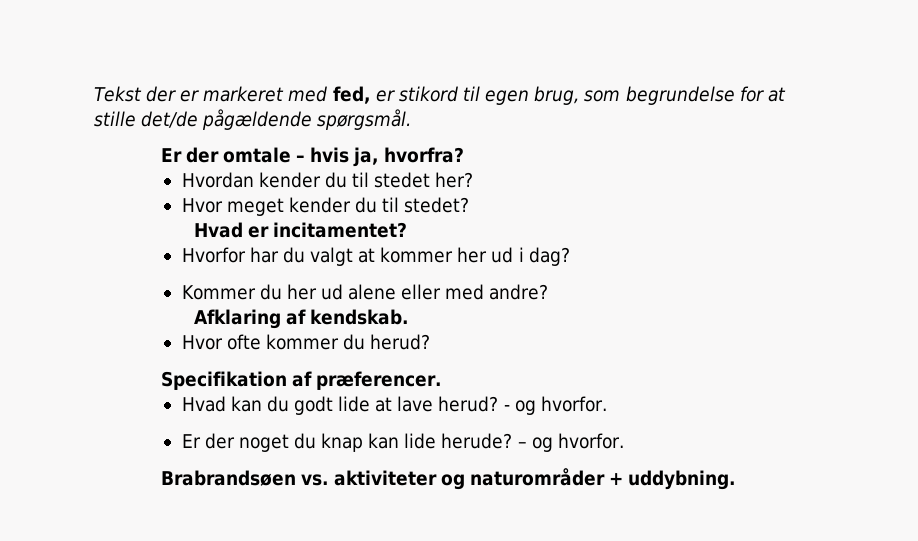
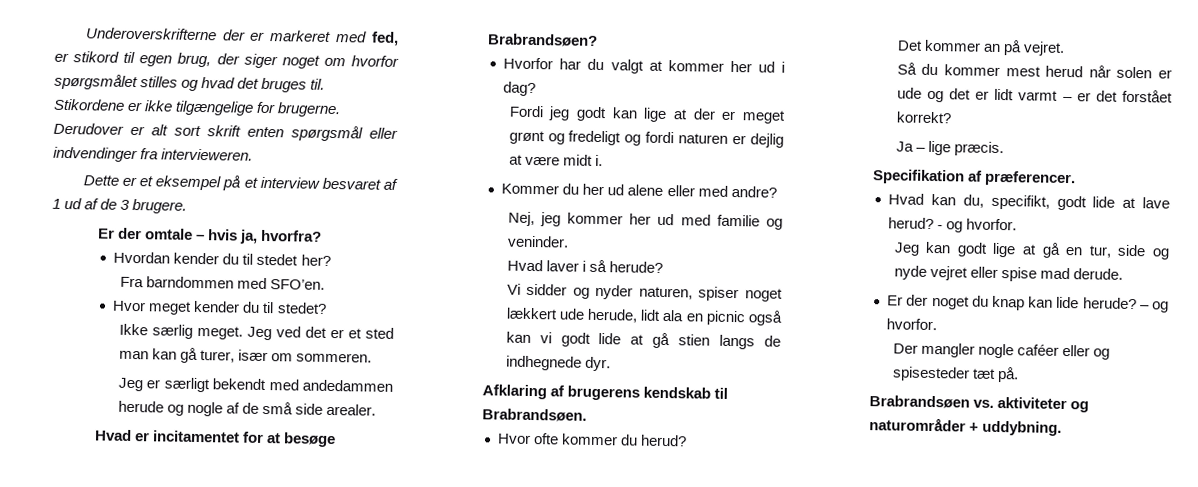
- Tekst der er markeret med fed, er stikord til egen brug, som begrundelse for at stille det/de pågældende spørgsmål.
+ Underoverskrifterne der er markeret med fed, er stikord til egen brug, der siger noget om hvorfor spørgsmålet stilles og hvad det bruges til. Stikordene er ikke tilgængelige for brugerne. Derudover er alt sort skrift enten spørgsmål eller indvendinger fra intervieweren.
+ Dette er et eksempel på et interview besvaret af 1 ud af de 3 brugere.
+ Fra barndommen med SFO’en.
- Hvad er incitamentet?
+ Ikke særlig meget. Jeg ved det er et sted man kan gå turer, især om sommeren.
+ Jeg er særligt bekendt med andedammen herude og nogle af de små side arealer.
+ Hvad er incitamentet for at besøge Brabrandsøen?
+ Fordi jeg godt kan lige at der er meget grønt og fredeligt og fordi naturen er dejlig at være midt i.
- Afklaring af kendskab.
+ Nej, jeg kommer her ud med familie og veninder.
+ Hvad laver i så herude?
+ Vi sidder og nyder naturen, spiser noget lækkert ude herude, lidt ala en picnic også kan vi godt lide at gå stien langs de indhegnede dyr.
+ Afklaring af brugerens kendskab til Brabrandsøen.
+ Det kommer an på vejret.
+ Så du kommer mest herud når solen er ude og det er lidt varmt – er det forstået korrekt?
+ Ja – lige præcis.
- Hvad kan du godt lide at lave herud?
+ Hvad kan du, specifikt, godt lide at lave herud?
+ Jeg kan godt lige at gå en tur, side og nyde vejret eller spise mad derude.
+ Der mangler nogle caféer eller og spisesteder tæt på.

